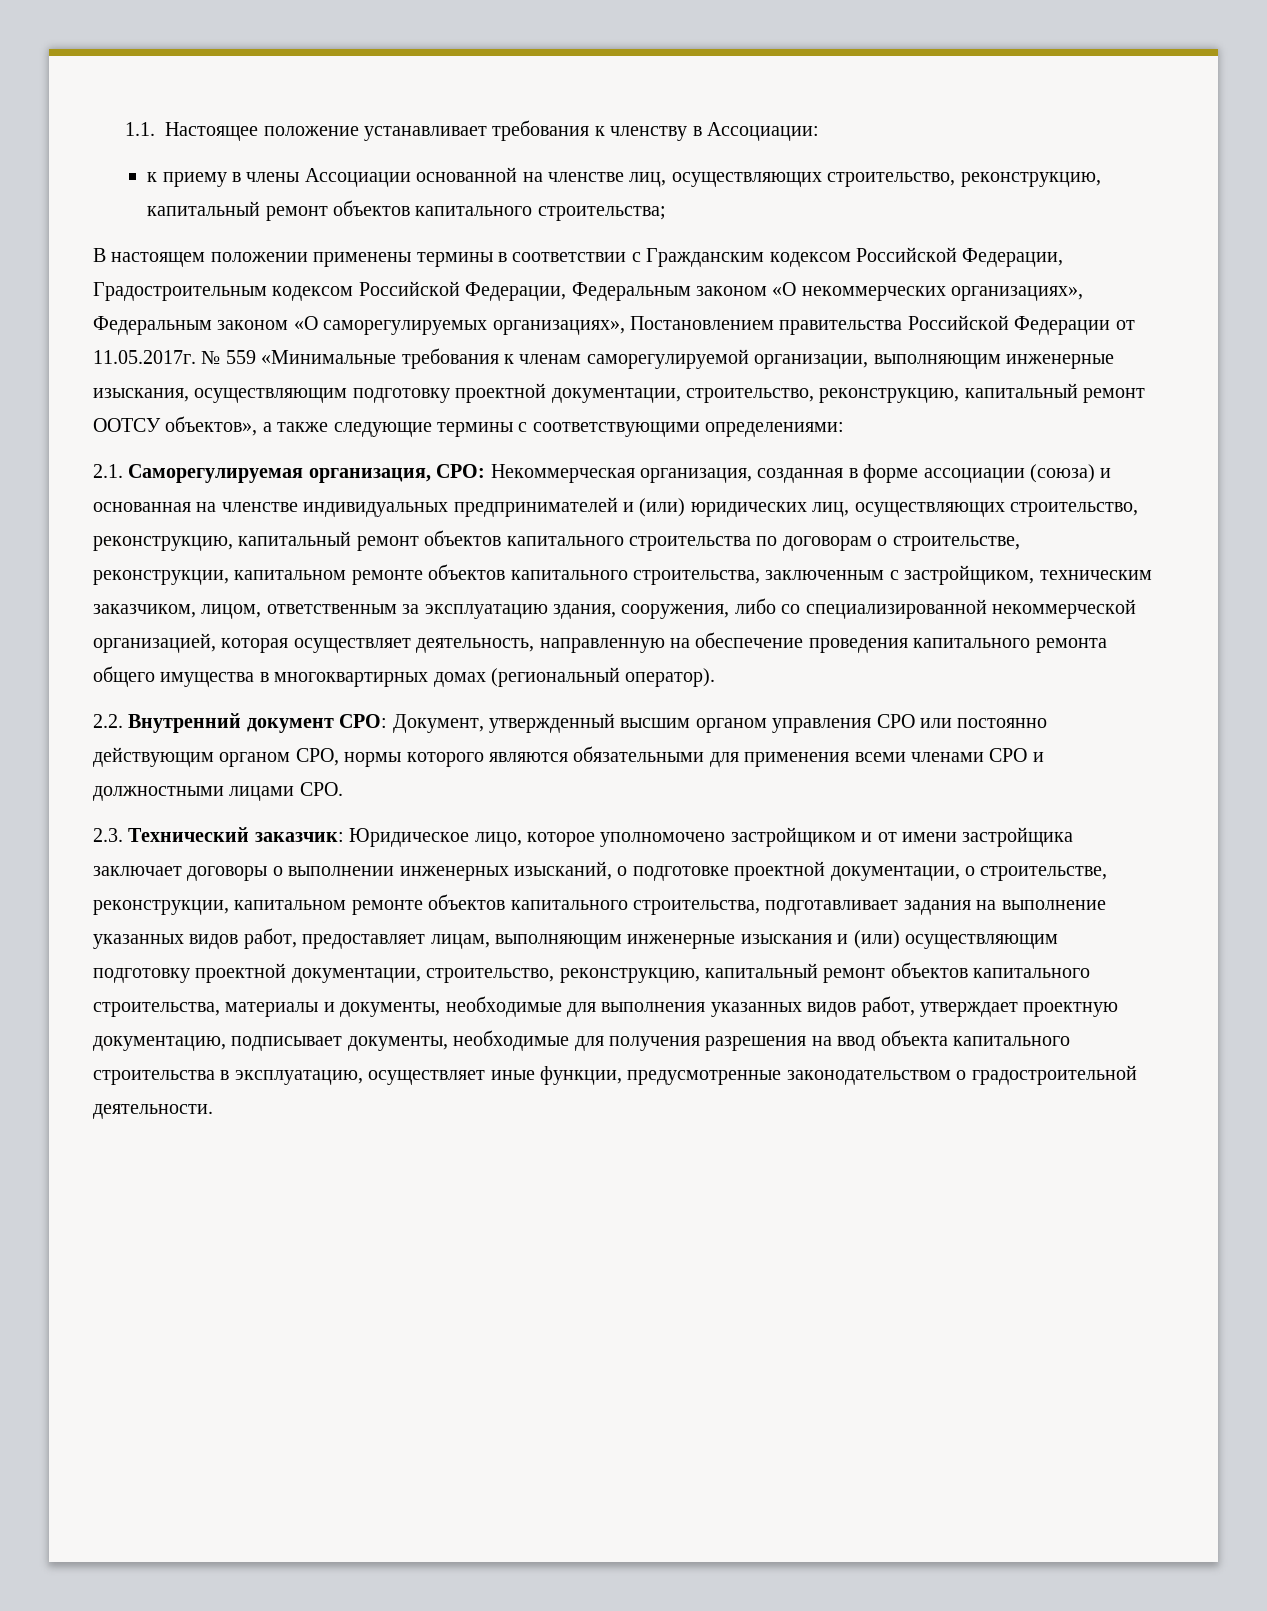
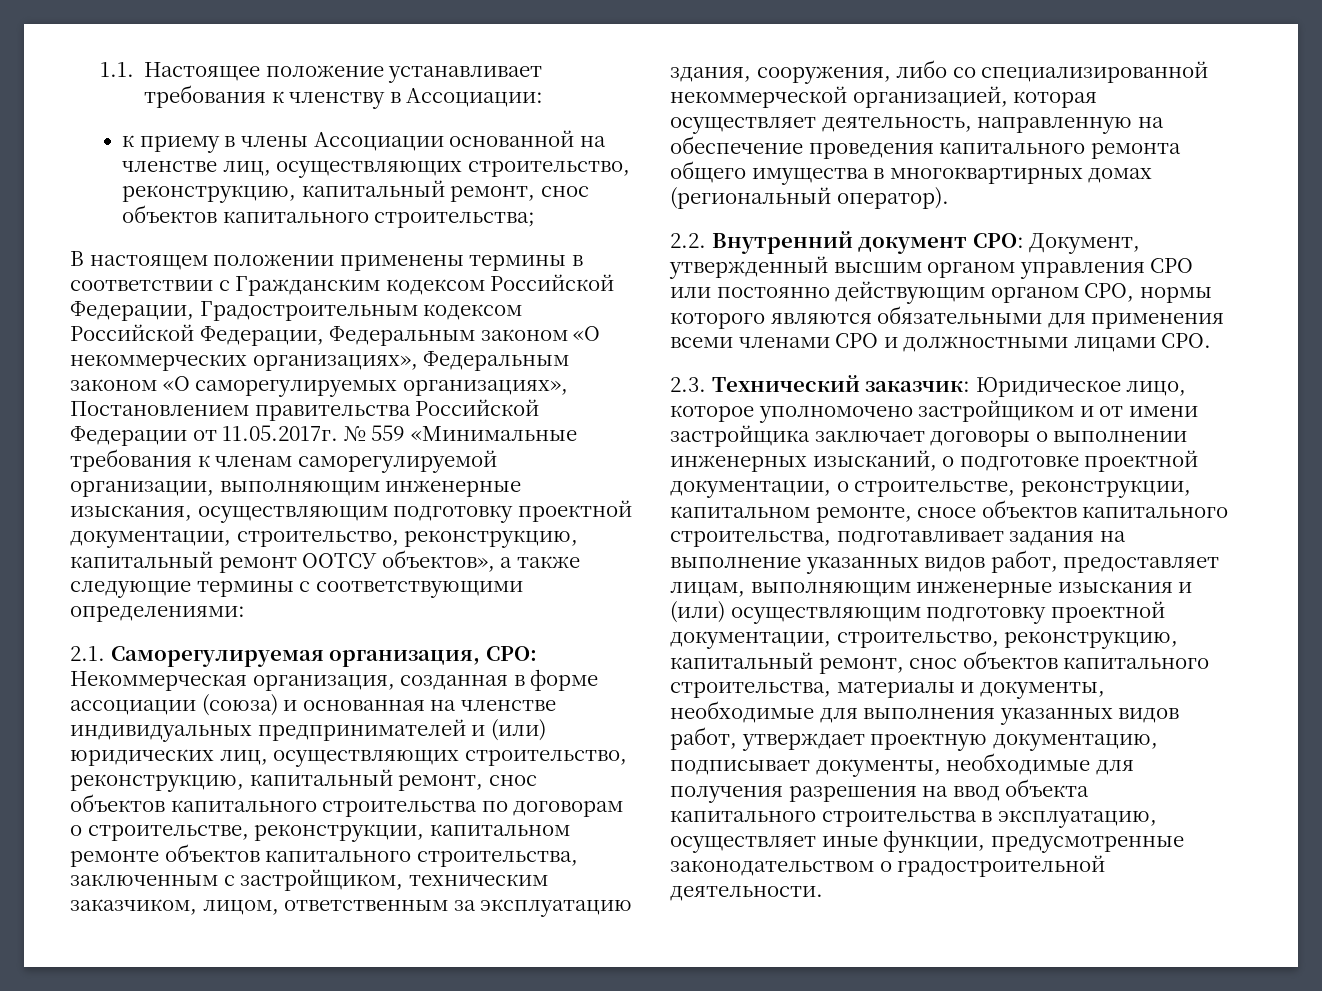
- к приему в члены Ассоциации основанной на членстве лиц, осуществляющих строительство, реконструкцию, капитальный ремонт объектов капитального строительства;
+ к приему в члены Ассоциации основанной на членстве лиц, осуществляющих строительство, реконструкцию, капитальный ремонт, снос объектов капитального строительства;
- Некоммерческая организация, созданная в форме ассоциации (союза) и основанная на членстве индивидуальных предпринимателей и (или) юридических лиц, осуществляющих строительство, реконструкцию, капитальный ремонт объектов капитального строительства по договорам о строительстве, реконструкции, капитальном ремонте объектов капитального строительства, заключенным с застройщиком, техническим заказчиком, лицом, ответственным за эксплуатацию здания, сооружения, либо со специализированной некоммерческой организацией, которая осуществляет деятельность, направленную на обеспечение проведения капитального ремонта общего имущества в многоквартирных домах (региональный оператор).
+ Некоммерческая организация, созданная в форме ассоциации (союза) и основанная на членстве индивидуальных предпринимателей и (или) юридических лиц, осуществляющих строительство, реконструкцию, капитальный ремонт, снос объектов капитального строительства по договорам о строительстве, реконструкции, капитальном ремонте объектов капитального строительства, заключенным с застройщиком, техническим заказчиком, лицом, ответственным за эксплуатацию здания, сооружения, либо со специализированной некоммерческой организацией, которая осуществляет деятельность, направленную на обеспечение проведения капитального ремонта общего имущества в многоквартирных домах (региональный оператор).
- Юридическое лицо, которое уполномочено застройщиком и от имени застройщика заключает договоры о выполнении инженерных изысканий, о подготовке проектной документации, о строительстве, реконструкции, капитальном ремонте объектов капитального строительства, подготавливает задания на выполнение указанных видов работ, предоставляет лицам, выполняющим инженерные изыскания и (или) осуществляющим подготовку проектной документации, строительство, реконструкцию, капитальный ремонт объектов капитального строительства, материалы и документы, необходимые для выполнения указанных видов работ, утверждает проектную документацию, подписывает документы, необходимые для получения разрешения на ввод объекта капитального строительства в эксплуатацию, осуществляет иные функции, предусмотренные законодательством о градостроительной деятельности.
+ Юридическое лицо, которое уполномочено застройщиком и от имени застройщика заключает договоры о выполнении инженерных изысканий, о подготовке проектной документации, о строительстве, реконструкции, капитальном ремонте, сносе объектов капитального строительства, подготавливает задания на выполнение указанных видов работ, предоставляет лицам, выполняющим инженерные изыскания и (или) осуществляющим подготовку проектной документации, строительство, реконструкцию, капитальный ремонт, снос объектов капитального строительства, материалы и документы, необходимые для выполнения указанных видов работ, утверждает проектную документацию, подписывает документы, необходимые для получения разрешения на ввод объекта капитального строительства в эксплуатацию, осуществляет иные функции, предусмотренные законодательством о градостроительной деятельности.

